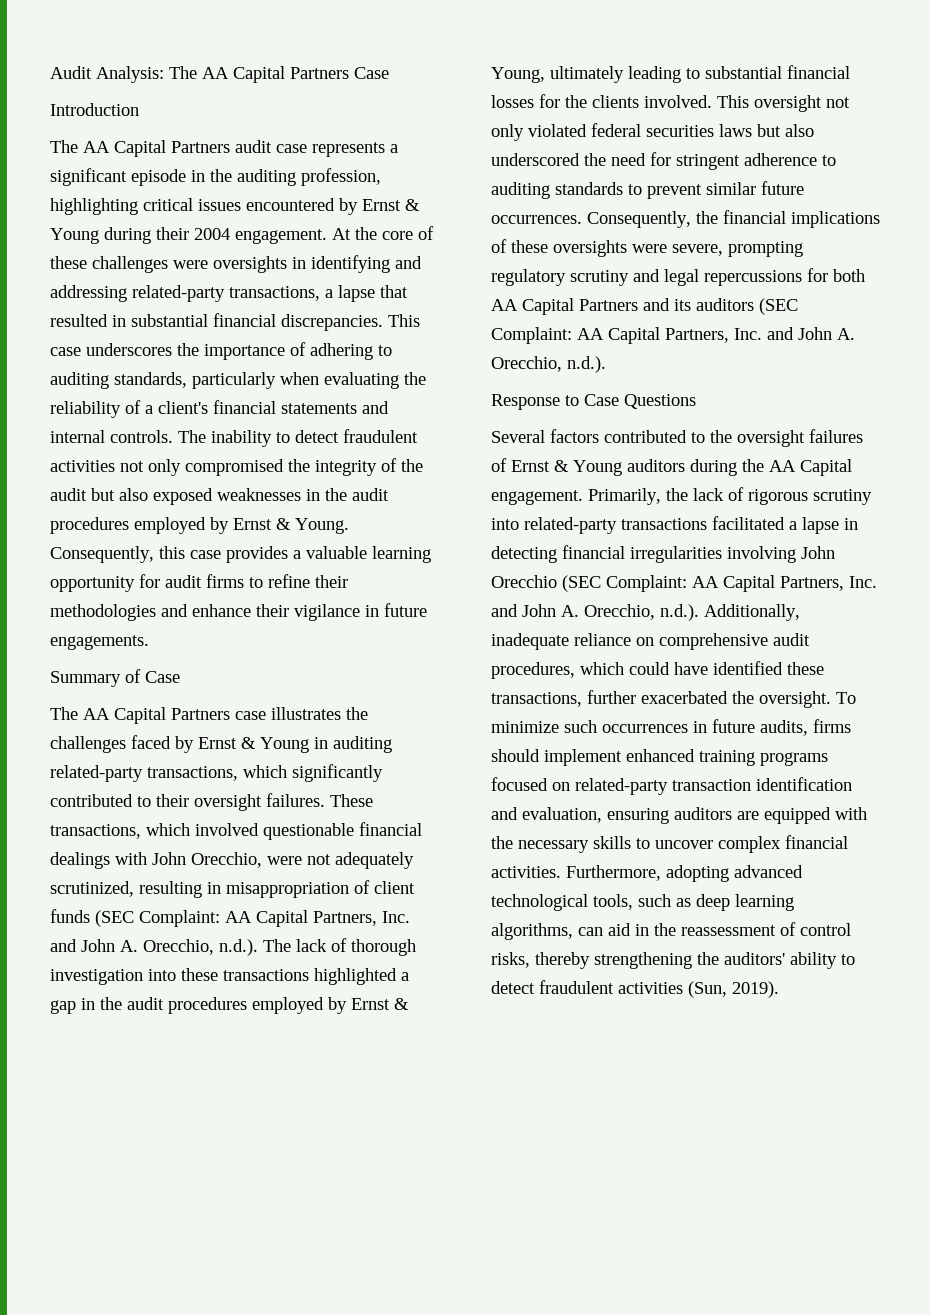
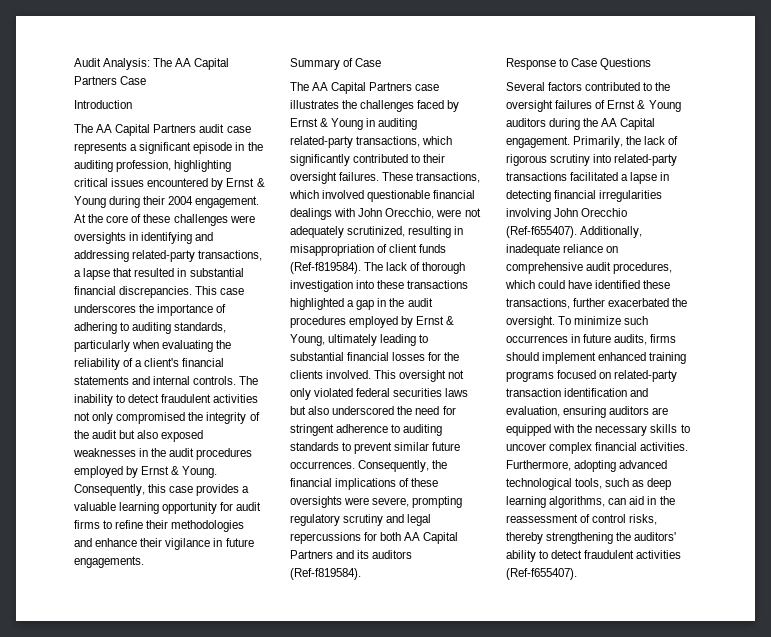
- These transactions, which involved questionable financial dealings with John Orecchio, were not adequately scrutinized, resulting in misappropriation of client funds (SEC Complaint: AA Capital Partners, Inc. and John A. Orecchio, n.d.). The lack of thorough investigation into these transactions highlighted a gap in the audit procedures employed by Ernst & Young, ultimately leading to substantial financial losses for the clients involved.
+ These transactions, which involved questionable financial dealings with John Orecchio, were not adequately scrutinized, resulting in misappropriation of client funds (Ref-f819584). The lack of thorough investigation into these transactions highlighted a gap in the audit procedures employed by Ernst & Young, ultimately leading to substantial financial losses for the clients involved.
- Consequently, the financial implications of these oversights were severe, prompting regulatory scrutiny and legal repercussions for both AA Capital Partners and its auditors (SEC Complaint: AA Capital Partners, Inc. and John A. Orecchio, n.d.).
+ Consequently, the financial implications of these oversights were severe, prompting regulatory scrutiny and legal repercussions for both AA Capital Partners and its auditors (Ref-f819584).
- Primarily, the lack of rigorous scrutiny into related-party transactions facilitated a lapse in detecting financial irregularities involving John Orecchio (SEC Complaint: AA Capital Partners, Inc. and John A. Orecchio, n.d.). Additionally, inadequate reliance on comprehensive audit procedures, which could have identified these transactions, further exacerbated the oversight.
+ Primarily, the lack of rigorous scrutiny into related-party transactions facilitated a lapse in detecting financial irregularities involving John Orecchio (Ref-f655407). Additionally, inadequate reliance on comprehensive audit procedures, which could have identified these transactions, further exacerbated the oversight.
- Furthermore, adopting advanced technological tools, such as deep learning algorithms, can aid in the reassessment of control risks, thereby strengthening the auditors' ability to detect fraudulent activities (Sun, 2019).
+ Furthermore, adopting advanced technological tools, such as deep learning algorithms, can aid in the reassessment of control risks, thereby strengthening the auditors' ability to detect fraudulent activities (Ref-f655407).

